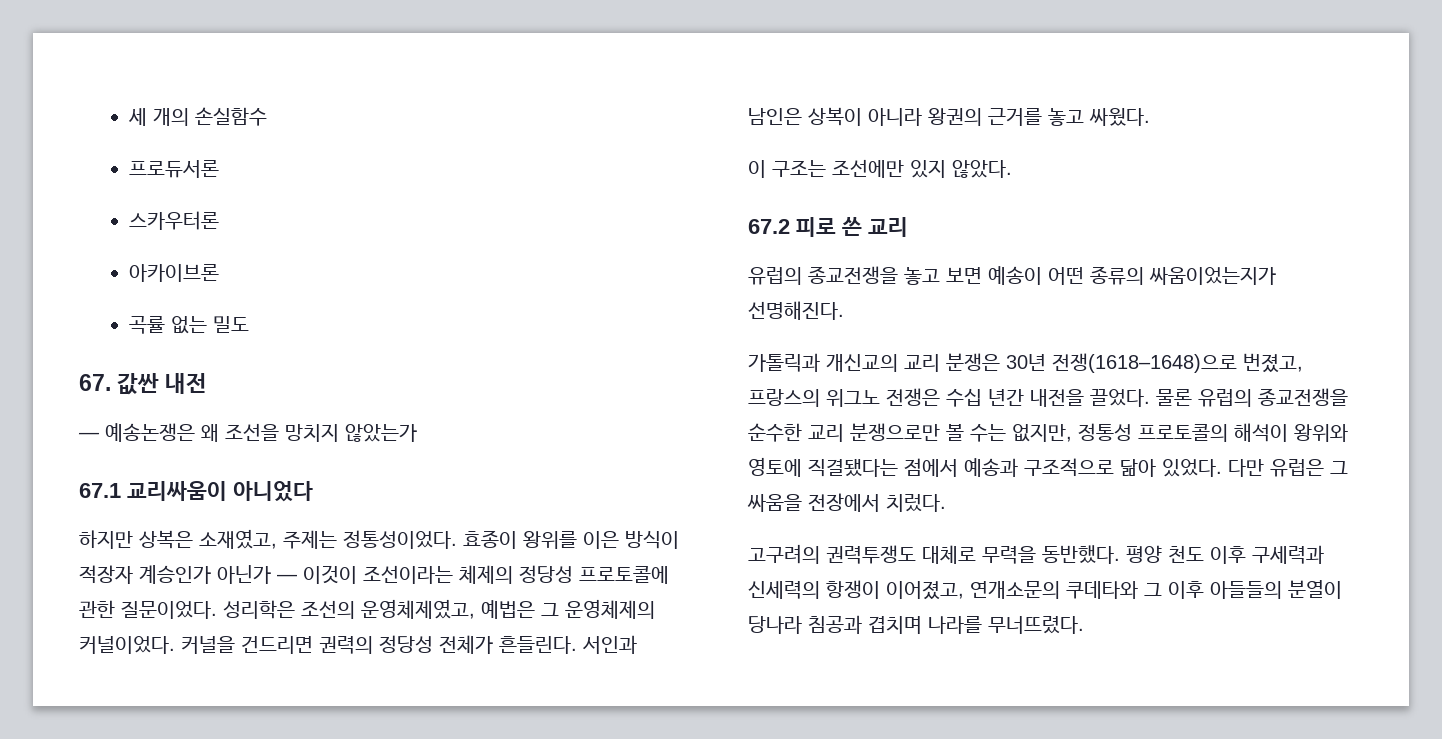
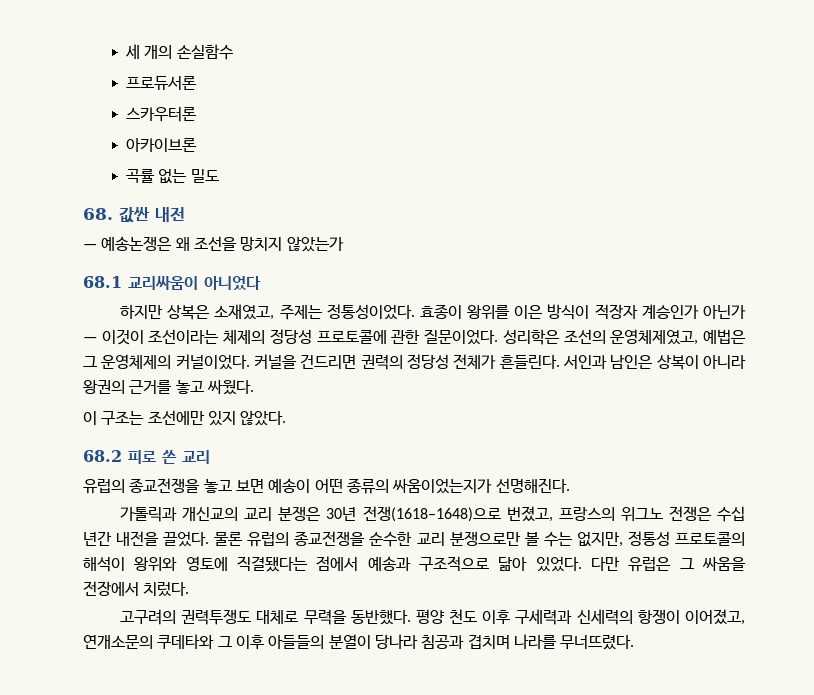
- 67. 값싼 내전
+ 68. 값싼 내전
- 67.1 교리싸움이 아니었다
+ 68.1 교리싸움이 아니었다
- 67.2 피로 쓴 교리
+ 68.2 피로 쓴 교리

